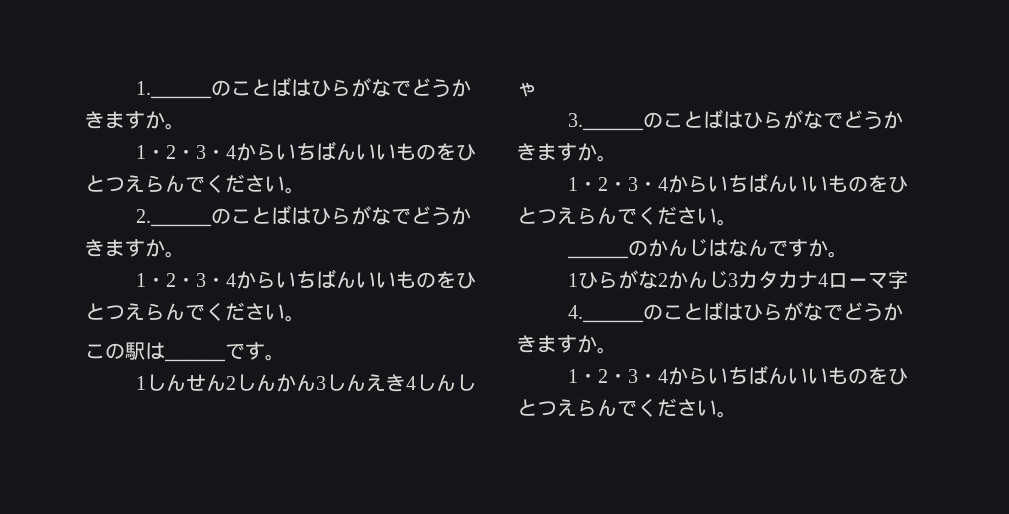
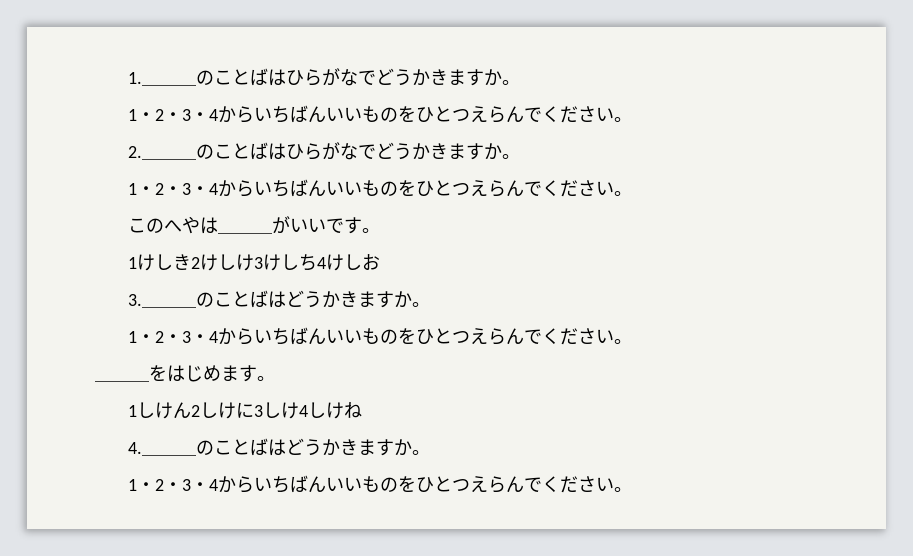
- この駅は＿＿＿です。
+ このへやは＿＿＿がいいです。
- 1しんせん2しんかん3しんえき4しんしゃ
+ 1けしき2けしけ3けしち4けしお
- 3.＿＿＿のことばはひらがなでどうかきますか。
+ 3.＿＿＿のことばはどうかきますか。
- ＿＿＿のかんじはなんですか。
- 1ひらがな2かんじ3カタカナ4ローマ字
+ ＿＿＿をはじめます。
+ 1しけん2しけに3しけ4しけね
- 4.＿＿＿のことばはひらがなでどうかきますか。
+ 4.＿＿＿のことばはどうかきますか。

